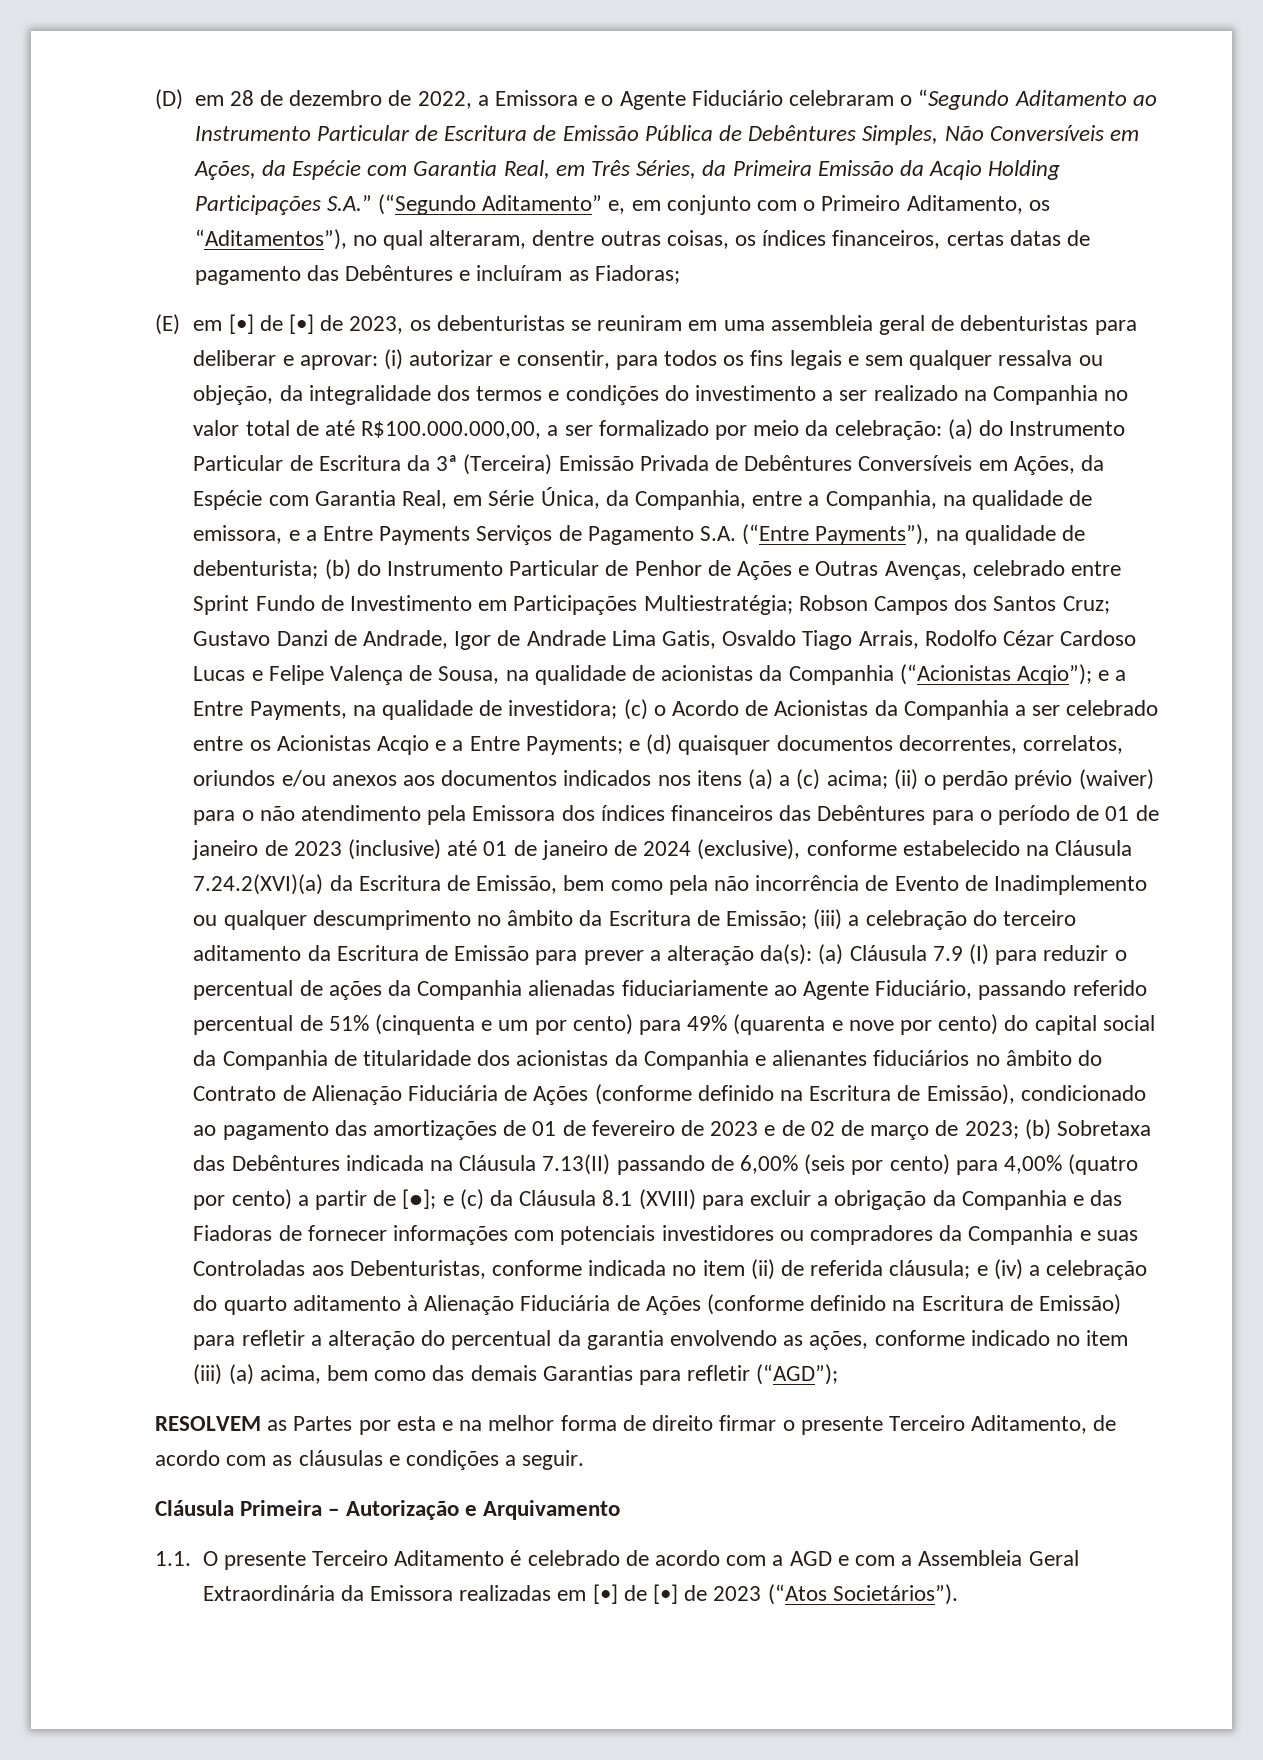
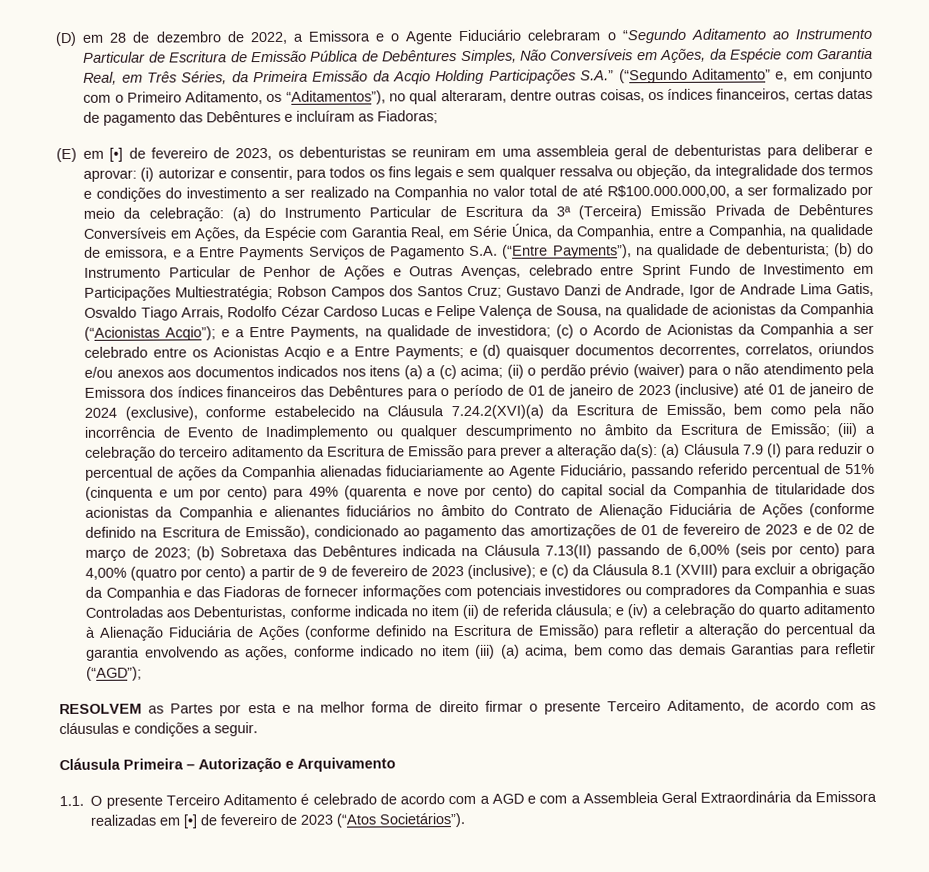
- (E) em [•] de [•] de 2023, os debenturistas se reuniram em uma assembleia geral de debenturistas para deliberar e aprovar:
+ (E) em [•] de fevereiro de 2023, os debenturistas se reuniram em uma assembleia geral de debenturistas para deliberar e aprovar:
- (b) Sobretaxa das Debêntures indicada na Cláusula 7.13(II) passando de 6,00% (seis por cento) para 4,00% (quatro por cento) a partir de [●];
+ (b) Sobretaxa das Debêntures indicada na Cláusula 7.13(II) passando de 6,00% (seis por cento) para 4,00% (quatro por cento) a partir de 9 de fevereiro de 2023 (inclusive);
- 1.1. O presente Terceiro Aditamento é celebrado de acordo com a AGD e com a Assembleia Geral Extraordinária da Emissora realizadas em [•] de [•] de 2023 (“Atos Societários”).
+ 1.1. O presente Terceiro Aditamento é celebrado de acordo com a AGD e com a Assembleia Geral Extraordinária da Emissora realizadas em [•] de fevereiro de 2023 (“Atos Societários”).

